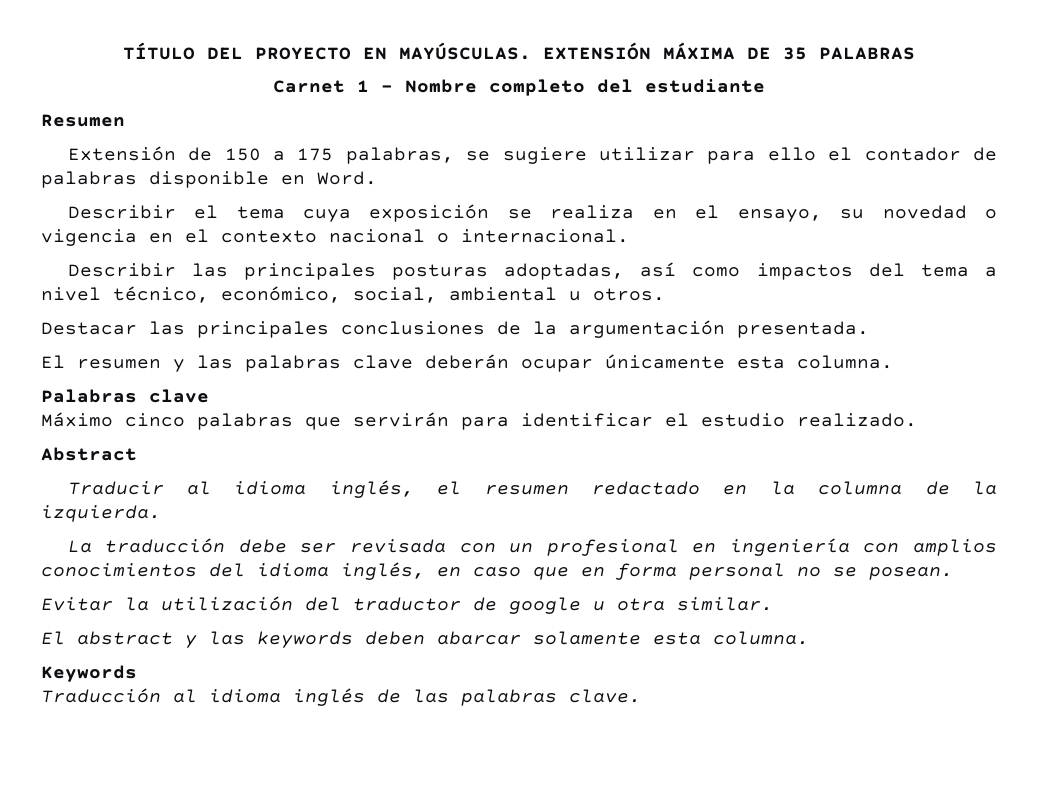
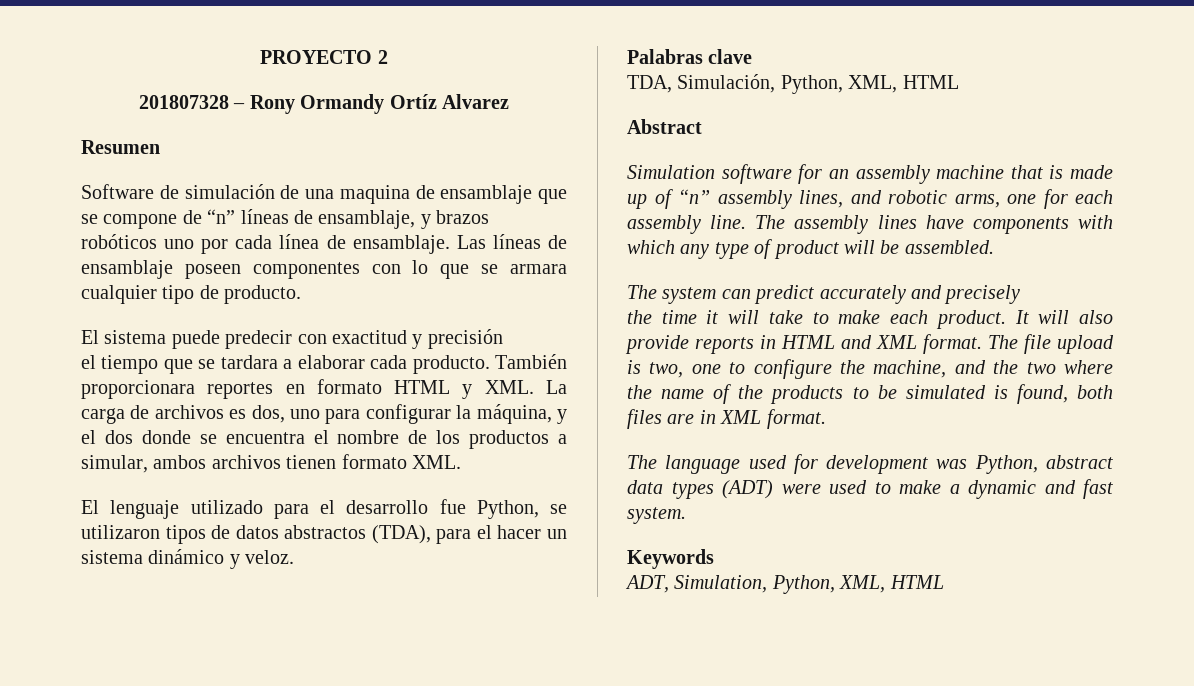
- TÍTULO DEL PROYECTO EN MAYÚSCULAS. EXTENSIÓN MÁXIMA DE 35 PALABRAS
- Carnet 1 – Nombre completo del estudiante
+ PROYECTO 2
+ 201807328 – Rony Ormandy Ortíz Alvarez
  Resumen
- Extensión de 150 a 175 palabras, se sugiere utilizar para ello el contador de palabras disponible en Word.
- Describir el tema cuya exposición se realiza en el ensayo, su novedad o vigencia en el contexto nacional o internacional.
- Describir las principales posturas adoptadas, así como impactos del tema a nivel técnico, económico, social, ambiental u otros.
- Destacar las principales conclusiones de la argumentación presentada.
- El resumen y las palabras clave deberán ocupar únicamente esta columna.
+ Software de simulación de una maquina de ensamblaje que se compone de “n” líneas de ensamblaje, y brazos robóticos uno por cada línea de ensamblaje. Las líneas de ensamblaje poseen componentes con lo que se armara cualquier tipo de producto.
+ El sistema puede predecir con exactitud y precisión
+ el tiempo que se tardara a elaborar cada producto. También proporcionara reportes en formato HTML y XML. La carga de archivos es dos, uno para configurar la máquina, y el dos donde se encuentra el nombre de los productos a simular, ambos archivos tienen formato XML.
+ El lenguaje utilizado para el desarrollo fue Python, se utilizaron tipos de datos abstractos (TDA), para el hacer un sistema dinámico y veloz.
  Palabras clave
- Máximo cinco palabras que servirán para identificar el estudio realizado.
+ TDA, Simulación, Python, XML, HTML
  Abstract
- Traducir al idioma inglés, el resumen redactado en la columna de la izquierda.
- La traducción debe ser revisada con un profesional en ingeniería con amplios conocimientos del idioma inglés, en caso que en forma personal no se posean.
- Evitar la utilización del traductor de google u otra similar.
- El abstract y las keywords deben abarcar solamente esta columna.
+ Simulation software for an assembly machine that is made up of “n” assembly lines, and robotic arms, one for each assembly line. The assembly lines have components with which any type of product will be assembled.
+ The system can predict accurately and precisely
+ the time it will take to make each product. It will also provide reports in HTML and XML format. The file upload is two, one to configure the machine, and the two where the name of the products to be simulated is found, both files are in XML format.
+ The language used for development was Python, abstract data types (ADT) were used to make a dynamic and fast system.
  Keywords
- Traducción al idioma inglés de las palabras clave.
+ ADT, Simulation, Python, XML, HTML

